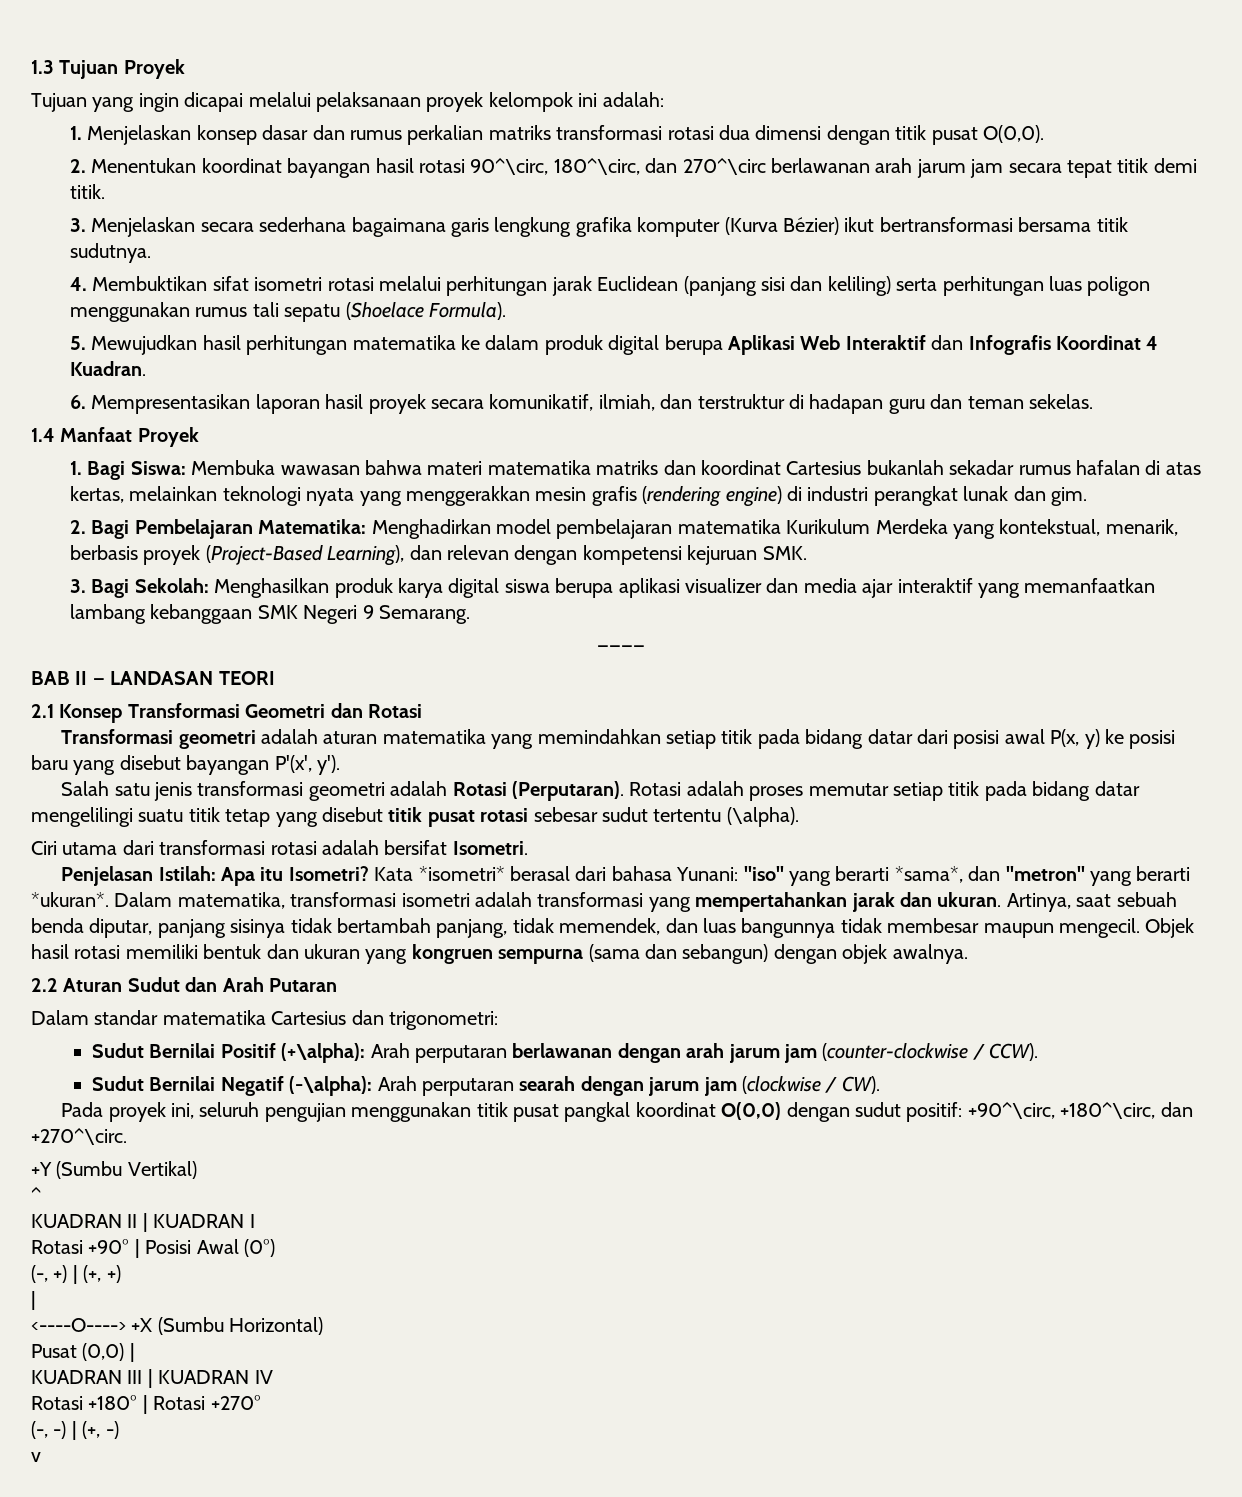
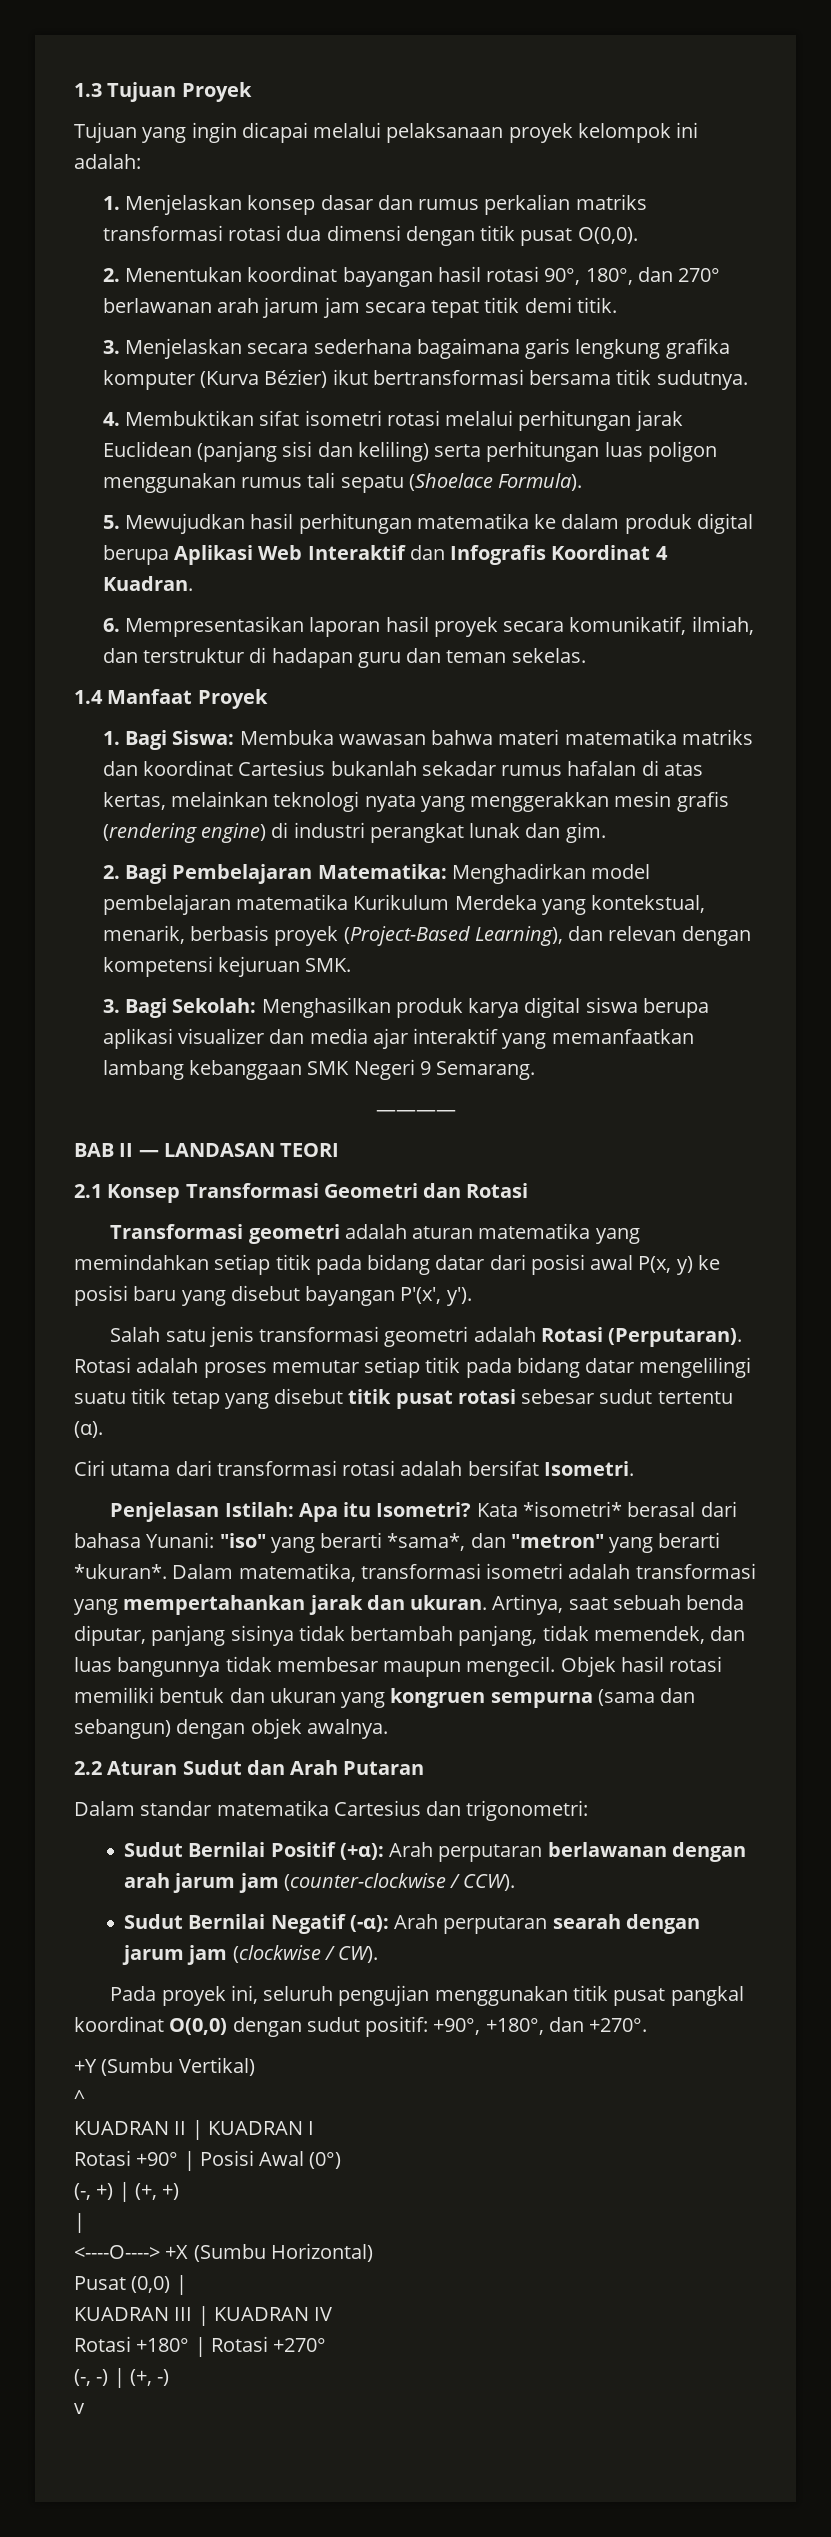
- 2. Menentukan koordinat bayangan hasil rotasi 90^\circ, 180^\circ, dan 270^\circ berlawanan arah jarum jam secara tepat titik demi titik.
+ 2. Menentukan koordinat bayangan hasil rotasi 90°, 180°, dan 270° berlawanan arah jarum jam secara tepat titik demi titik.
- Rotasi adalah proses memutar setiap titik pada bidang datar mengelilingi suatu titik tetap yang disebut titik pusat rotasi sebesar sudut tertentu (\alpha).
+ Rotasi adalah proses memutar setiap titik pada bidang datar mengelilingi suatu titik tetap yang disebut titik pusat rotasi sebesar sudut tertentu (α).
- Sudut Bernilai Positif (+\alpha): Arah perputaran berlawanan dengan arah jarum jam (counter-clockwise / CCW).
+ Sudut Bernilai Positif (+α): Arah perputaran berlawanan dengan arah jarum jam (counter-clockwise / CCW).
- Sudut Bernilai Negatif (-\alpha): Arah perputaran searah dengan jarum jam (clockwise / CW).
+ Sudut Bernilai Negatif (-α): Arah perputaran searah dengan jarum jam (clockwise / CW).
- Pada proyek ini, seluruh pengujian menggunakan titik pusat pangkal koordinat O(0,0) dengan sudut positif: +90^\circ, +180^\circ, dan +270^\circ.
+ Pada proyek ini, seluruh pengujian menggunakan titik pusat pangkal koordinat O(0,0) dengan sudut positif: +90°, +180°, dan +270°.

